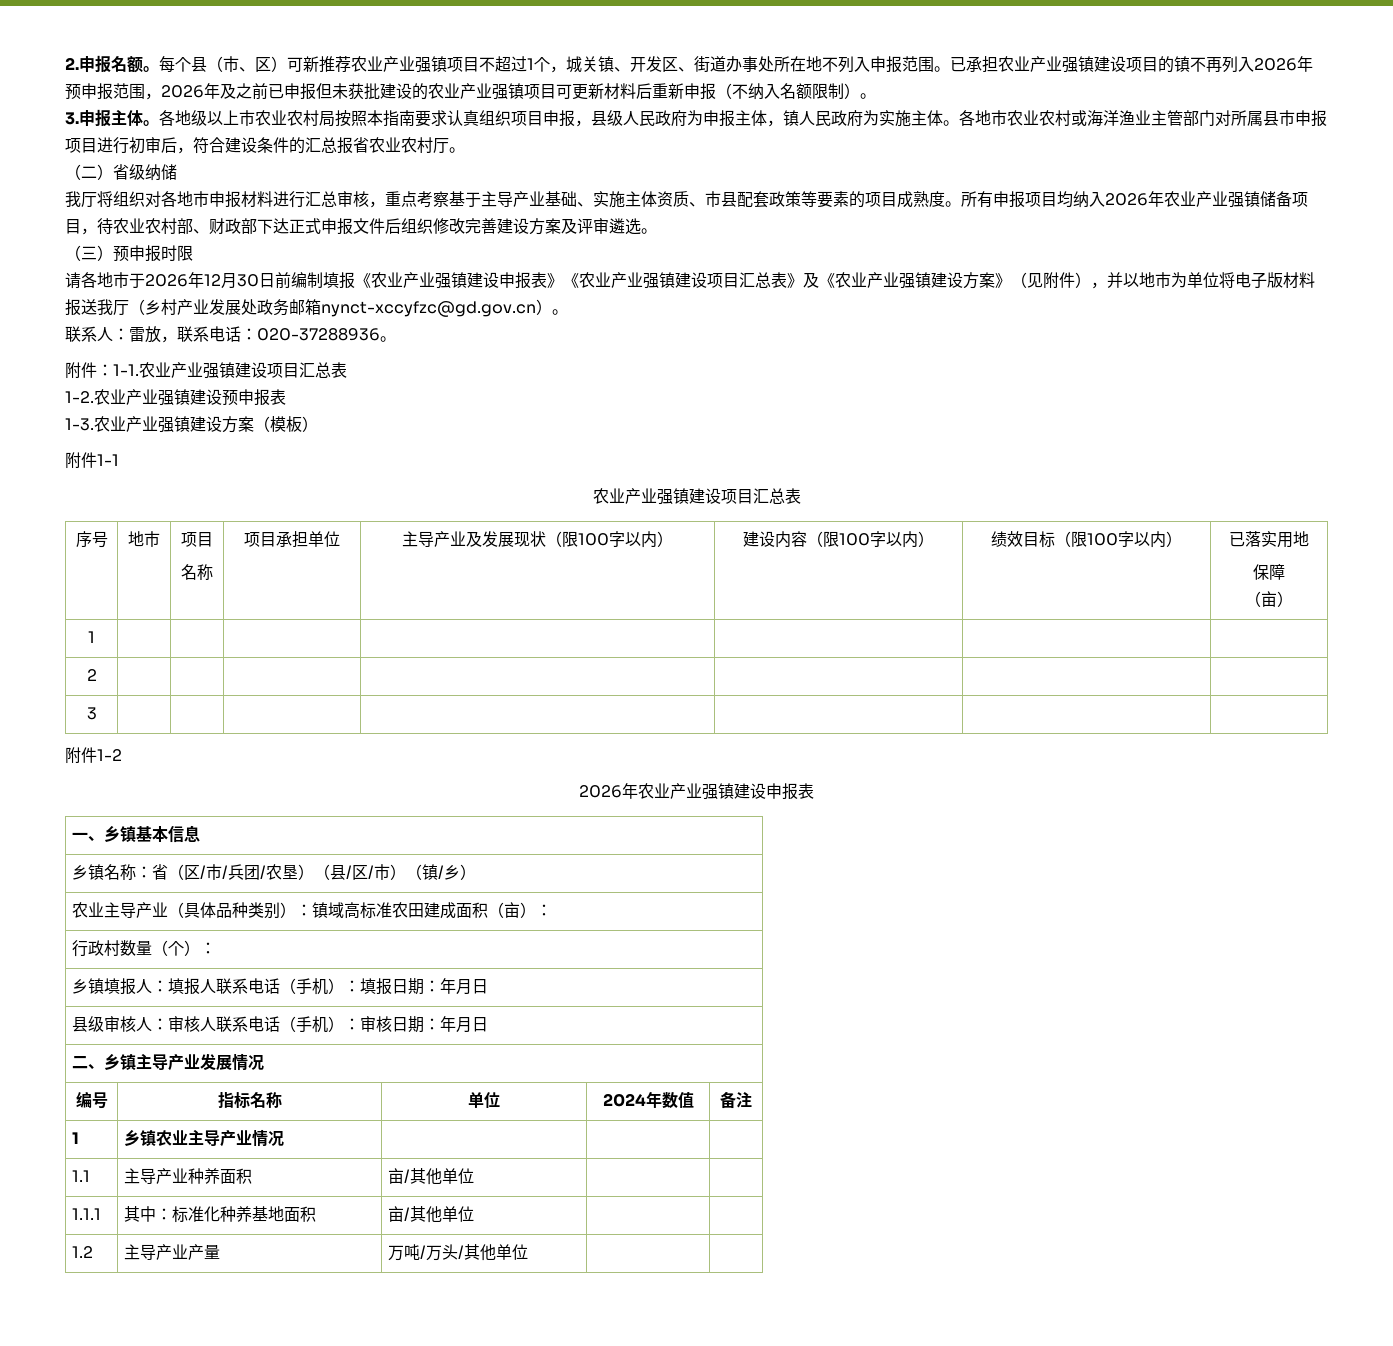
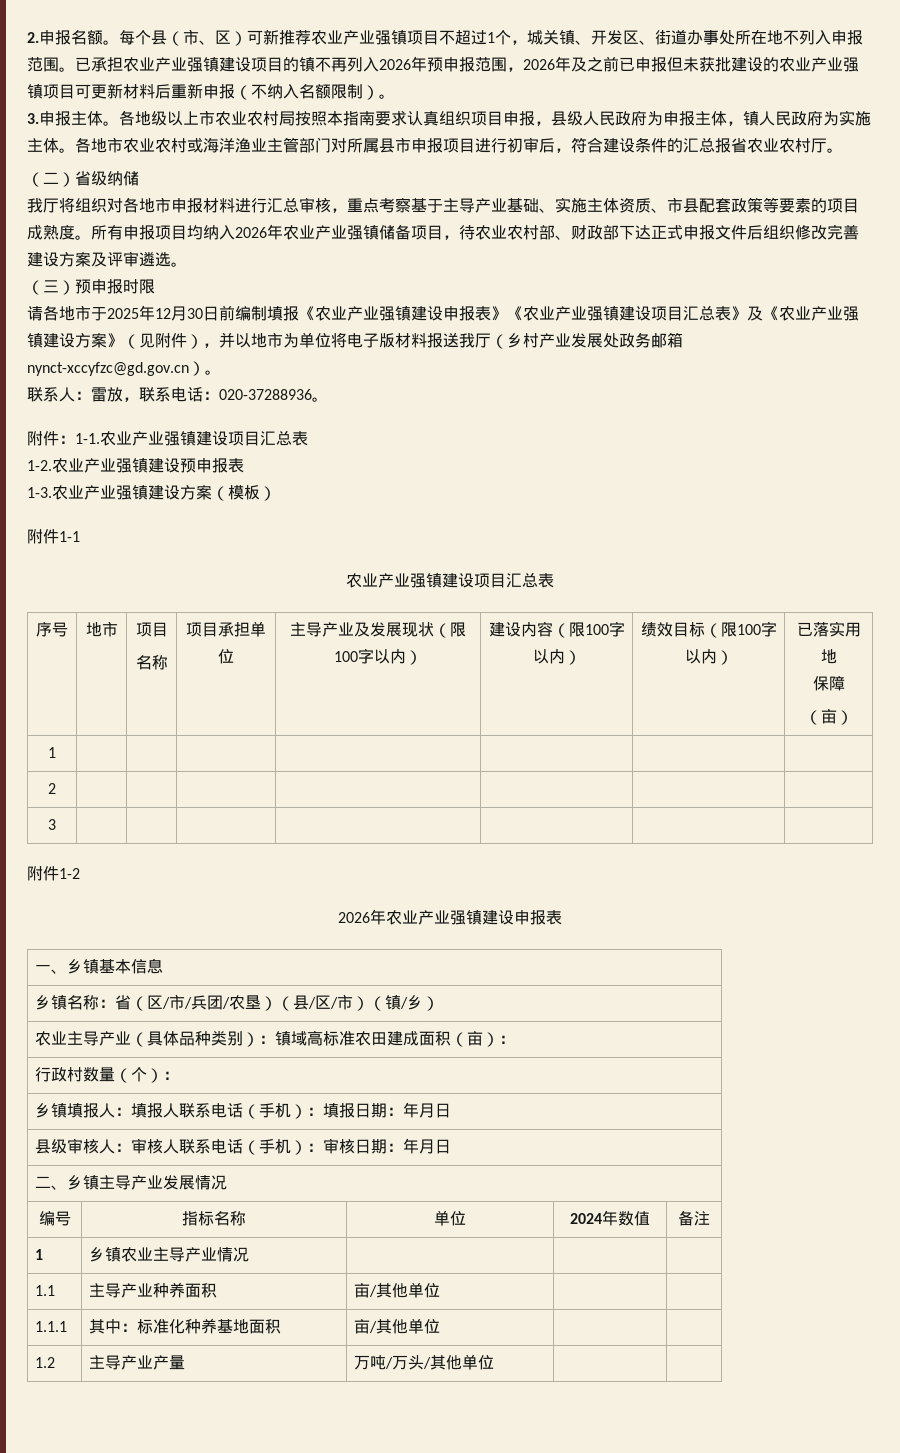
- 请各地市于2026年12月30日前编制填报《农业产业强镇建设申报表》《农业产业强镇建设项目汇总表》及《农业产业强镇建设方案》（见附件），并以地市为单位将电子版材料报送我厅（乡村产业发展处政务邮箱nynct-xccyfzc@gd.gov.cn）。
+ 请各地市于2025年12月30日前编制填报《农业产业强镇建设申报表》《农业产业强镇建设项目汇总表》及《农业产业强镇建设方案》（见附件），并以地市为单位将电子版材料报送我厅（乡村产业发展处政务邮箱nynct-xccyfzc@gd.gov.cn）。

